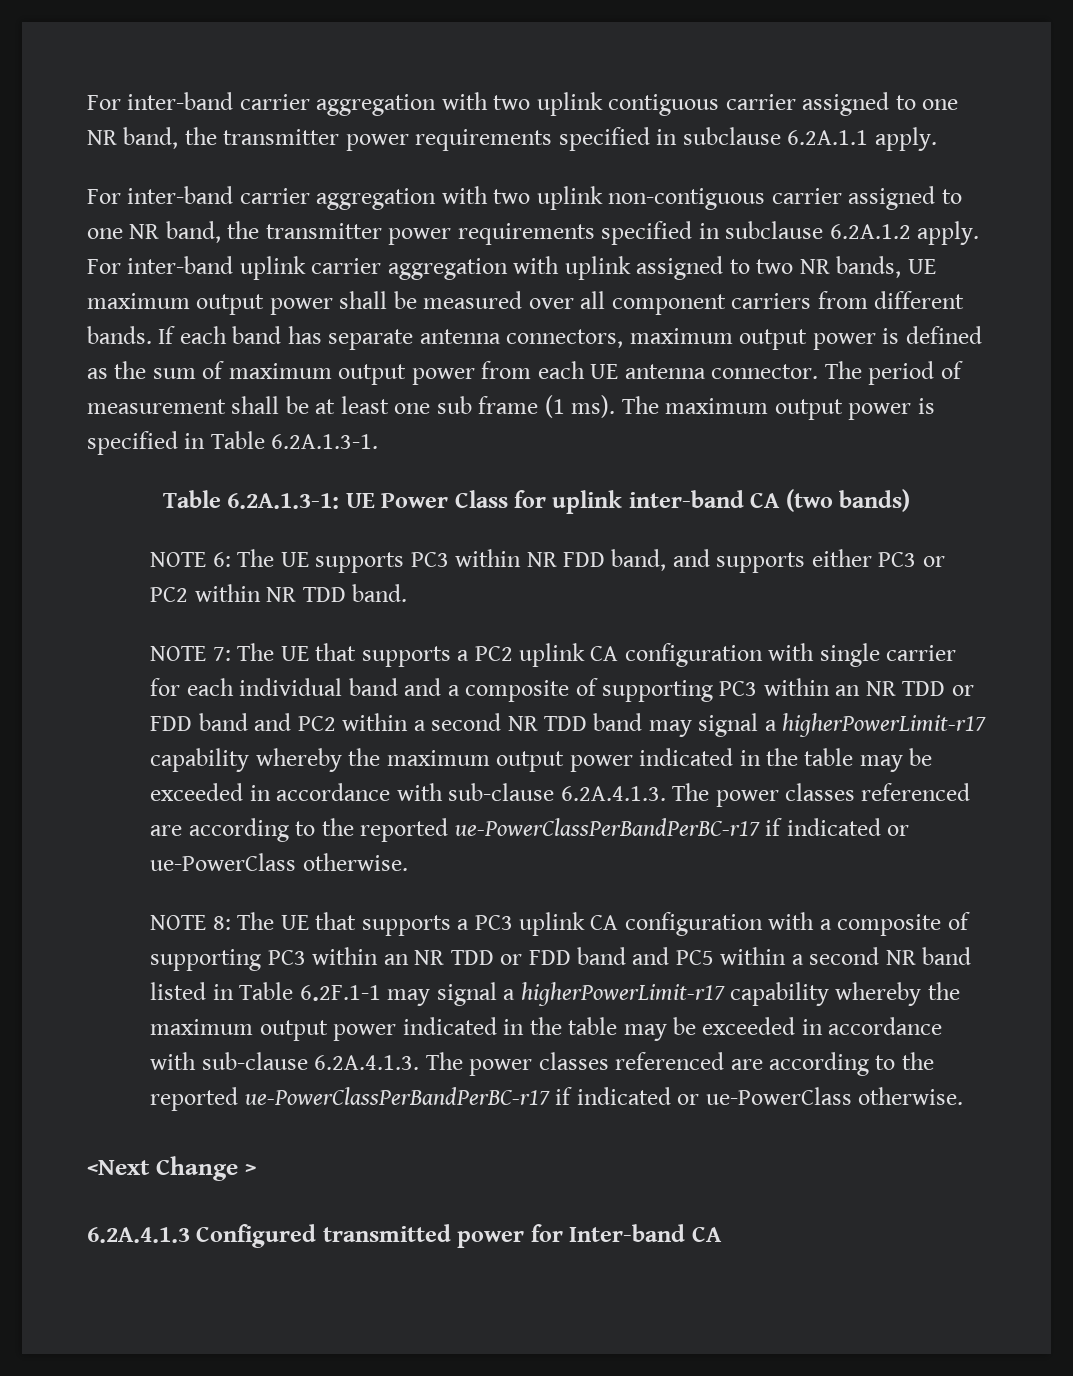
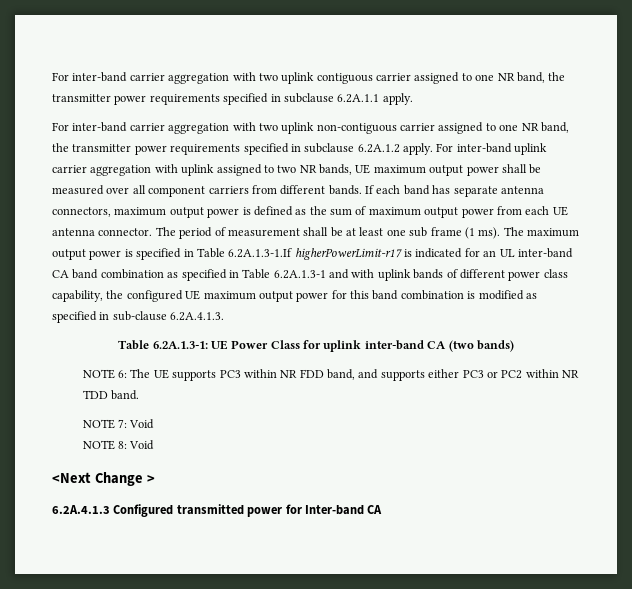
- The maximum output power is specified in Table 6.2A.1.3-1.
+ The maximum output power is specified in Table 6.2A.1.3-1.If higherPowerLimit-r17 is indicated for an UL inter-band CA band combination as specified in Table 6.2A.1.3-1 and with uplink bands of different power class capability, the configured UE maximum output power for this band combination is modified as specified in sub-clause 6.2A.4.1.3.
- NOTE 7: The UE that supports a PC2 uplink CA configuration with single carrier for each individual band and a composite of supporting PC3 within an NR TDD or FDD band and PC2 within a second NR TDD band may signal a higherPowerLimit-r17 capability whereby the maximum output power indicated in the table may be exceeded in accordance with sub-clause 6.2A.4.1.3. The power classes referenced are according to the reported ue-PowerClassPerBandPerBC-r17 if indicated or ue-PowerClass otherwise.
- NOTE 8: The UE that supports a PC3 uplink CA configuration with a composite of supporting PC3 within an NR TDD or FDD band and PC5 within a second NR band listed in Table 6.2F.1-1 may signal a higherPowerLimit-r17 capability whereby the maximum output power indicated in the table may be exceeded in accordance with sub-clause 6.2A.4.1.3. The power classes referenced are according to the reported ue-PowerClassPerBandPerBC-r17 if indicated or ue-PowerClass otherwise.
+ NOTE 7: Void
+ NOTE 8: Void

